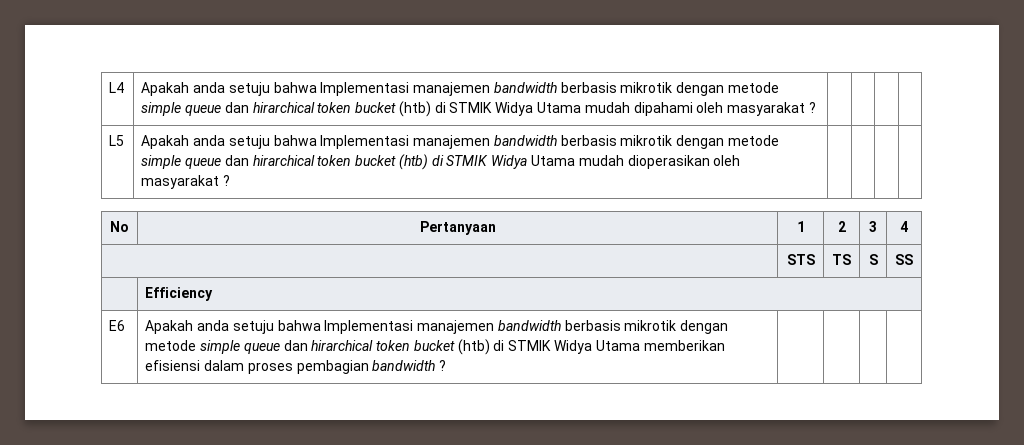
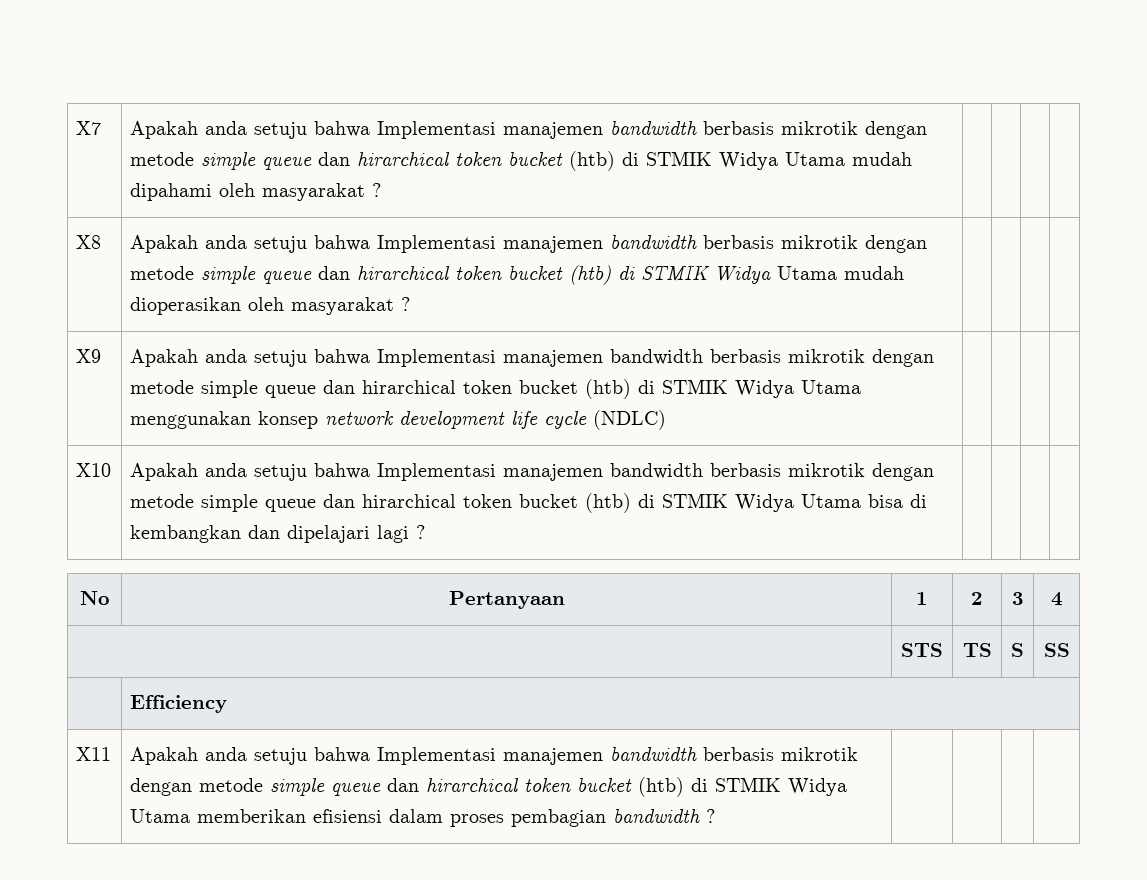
- L4 | Apakah anda setuju bahwa Implementasi manajemen bandwidth berbasis mikrotik dengan metode simple queue dan hirarchical token bucket (htb) di STMIK Widya Utama mudah dipahami oleh masyarakat ? | | | |
+ X7 | Apakah anda setuju bahwa Implementasi manajemen bandwidth berbasis mikrotik dengan metode simple queue dan hirarchical token bucket (htb) di STMIK Widya Utama mudah dipahami oleh masyarakat ? | | | |
- L5 | Apakah anda setuju bahwa Implementasi manajemen bandwidth berbasis mikrotik dengan metode simple queue dan hirarchical token bucket (htb) di STMIK Widya Utama mudah dioperasikan oleh masyarakat ? | | | |
+ X8 | Apakah anda setuju bahwa Implementasi manajemen bandwidth berbasis mikrotik dengan metode simple queue dan hirarchical token bucket (htb) di STMIK Widya Utama mudah dioperasikan oleh masyarakat ? | | | |
+ X9 | Apakah anda setuju bahwa Implementasi manajemen bandwidth berbasis mikrotik dengan metode simple queue dan hirarchical token bucket (htb) di STMIK Widya Utama menggunakan konsep network development life cycle (NDLC) | | | |
+ X10 | Apakah anda setuju bahwa Implementasi manajemen bandwidth berbasis mikrotik dengan metode simple queue dan hirarchical token bucket (htb) di STMIK Widya Utama bisa di kembangkan dan dipelajari lagi ? | | | |
- E6 | Apakah anda setuju bahwa Implementasi manajemen bandwidth berbasis mikrotik dengan metode simple queue dan hirarchical token bucket (htb) di STMIK Widya Utama memberikan efisiensi dalam proses pembagian bandwidth ? | | | |
+ X11 | Apakah anda setuju bahwa Implementasi manajemen bandwidth berbasis mikrotik dengan metode simple queue dan hirarchical token bucket (htb) di STMIK Widya Utama memberikan efisiensi dalam proses pembagian bandwidth ? | | | |

